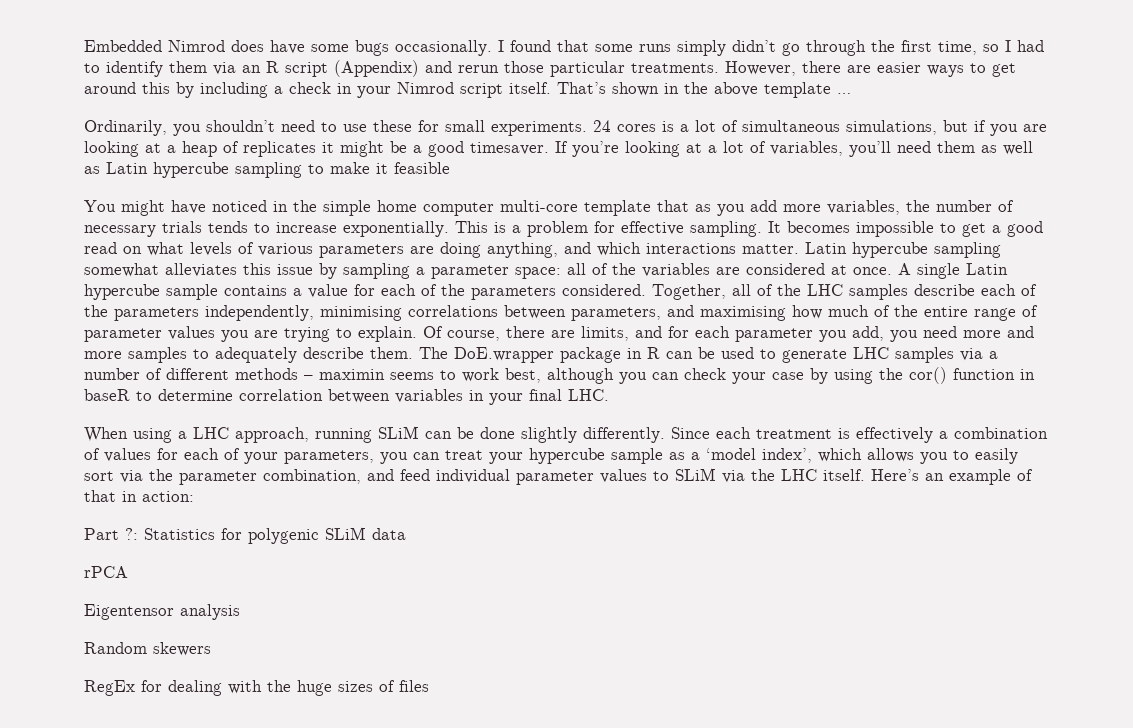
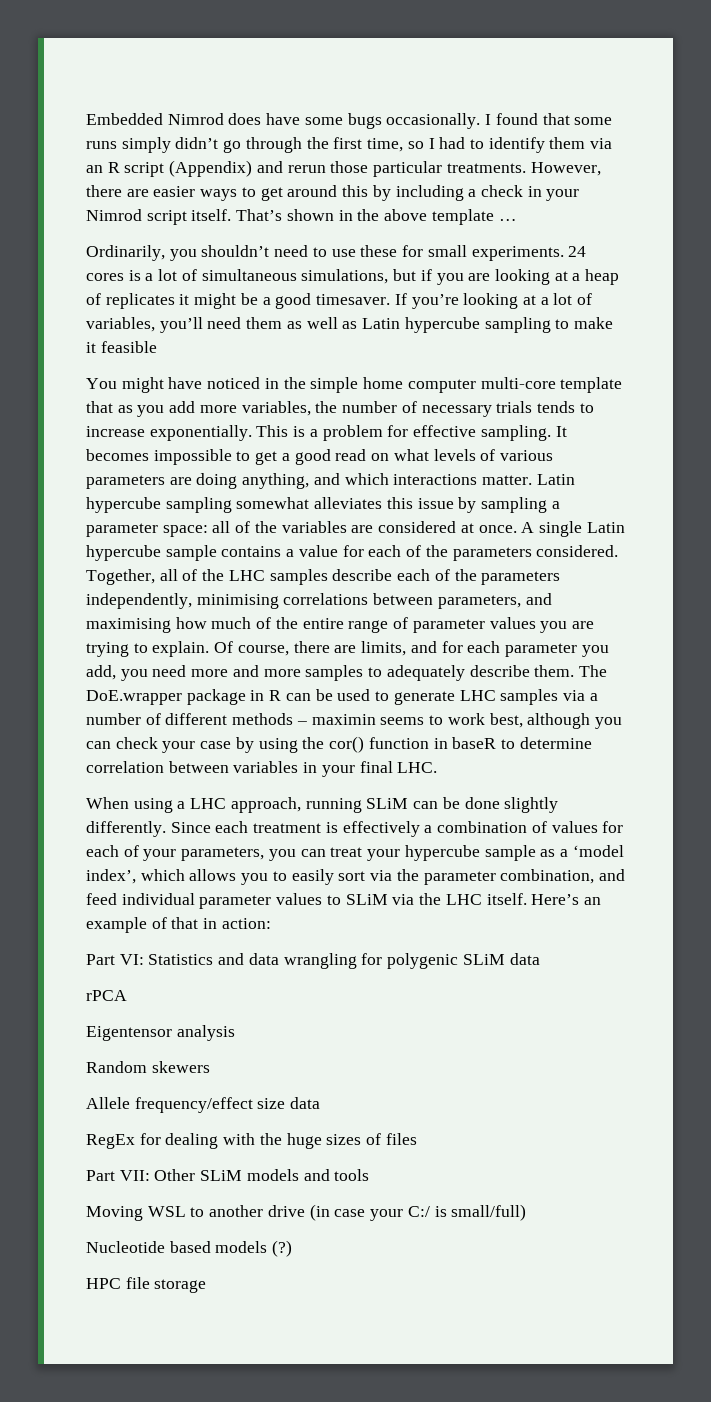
- Part ?: Statistics for polygenic SLiM data
+ Part VI: Statistics and data wrangling for polygenic SLiM data
+ Allele frequency/effect size data
+ Part VII: Other SLiM models and tools
+ Moving WSL to another drive (in case your C:/ is small/full)
+ Nucleotide based models (?)
+ HPC file storage

